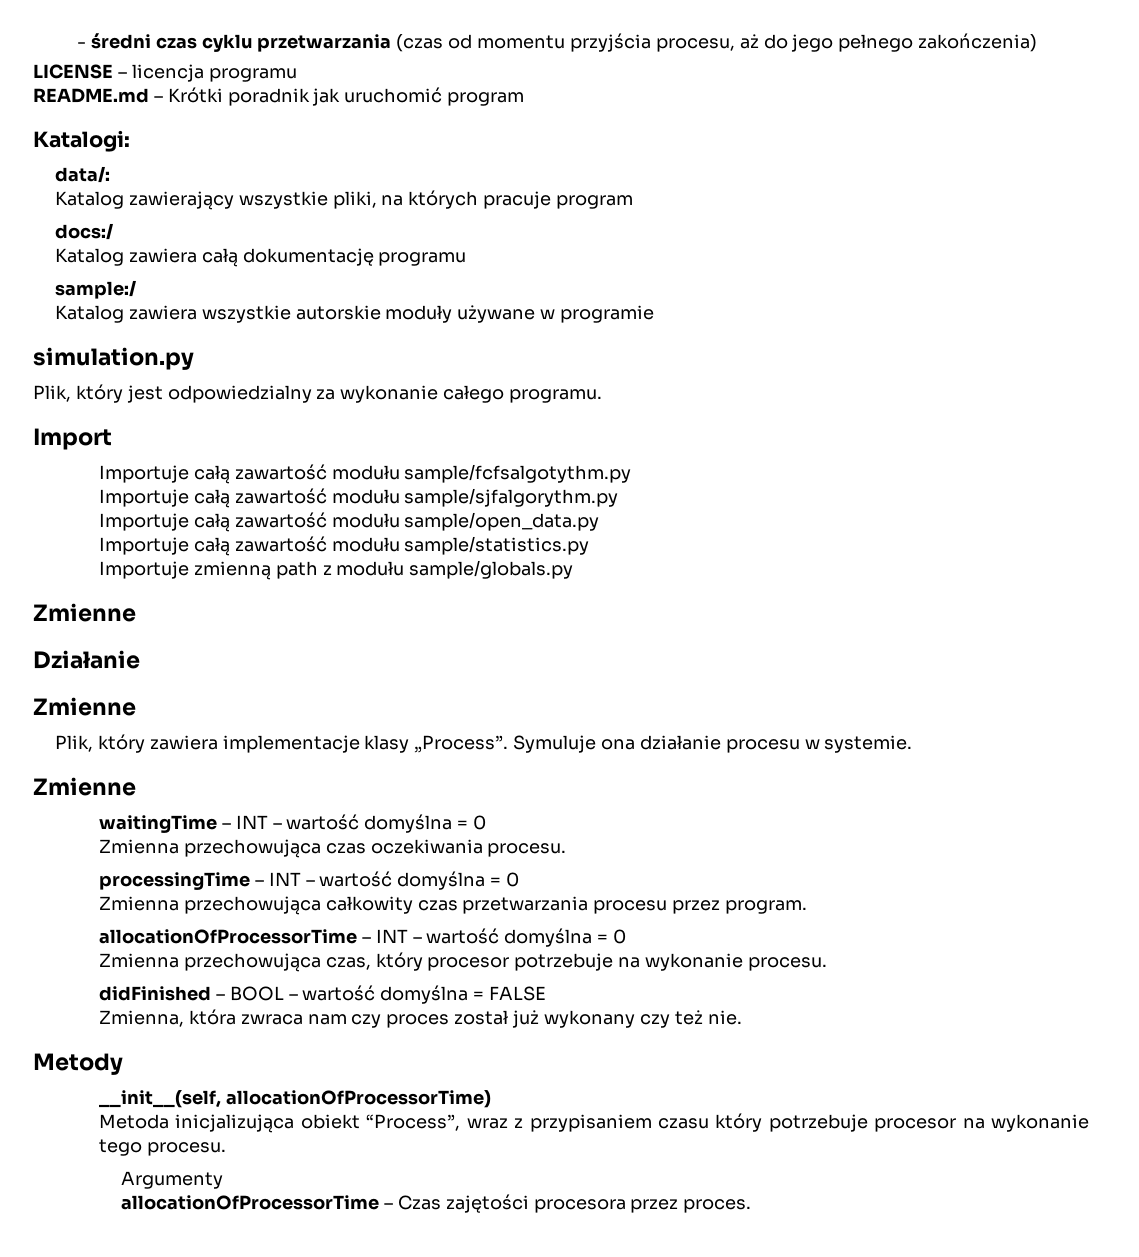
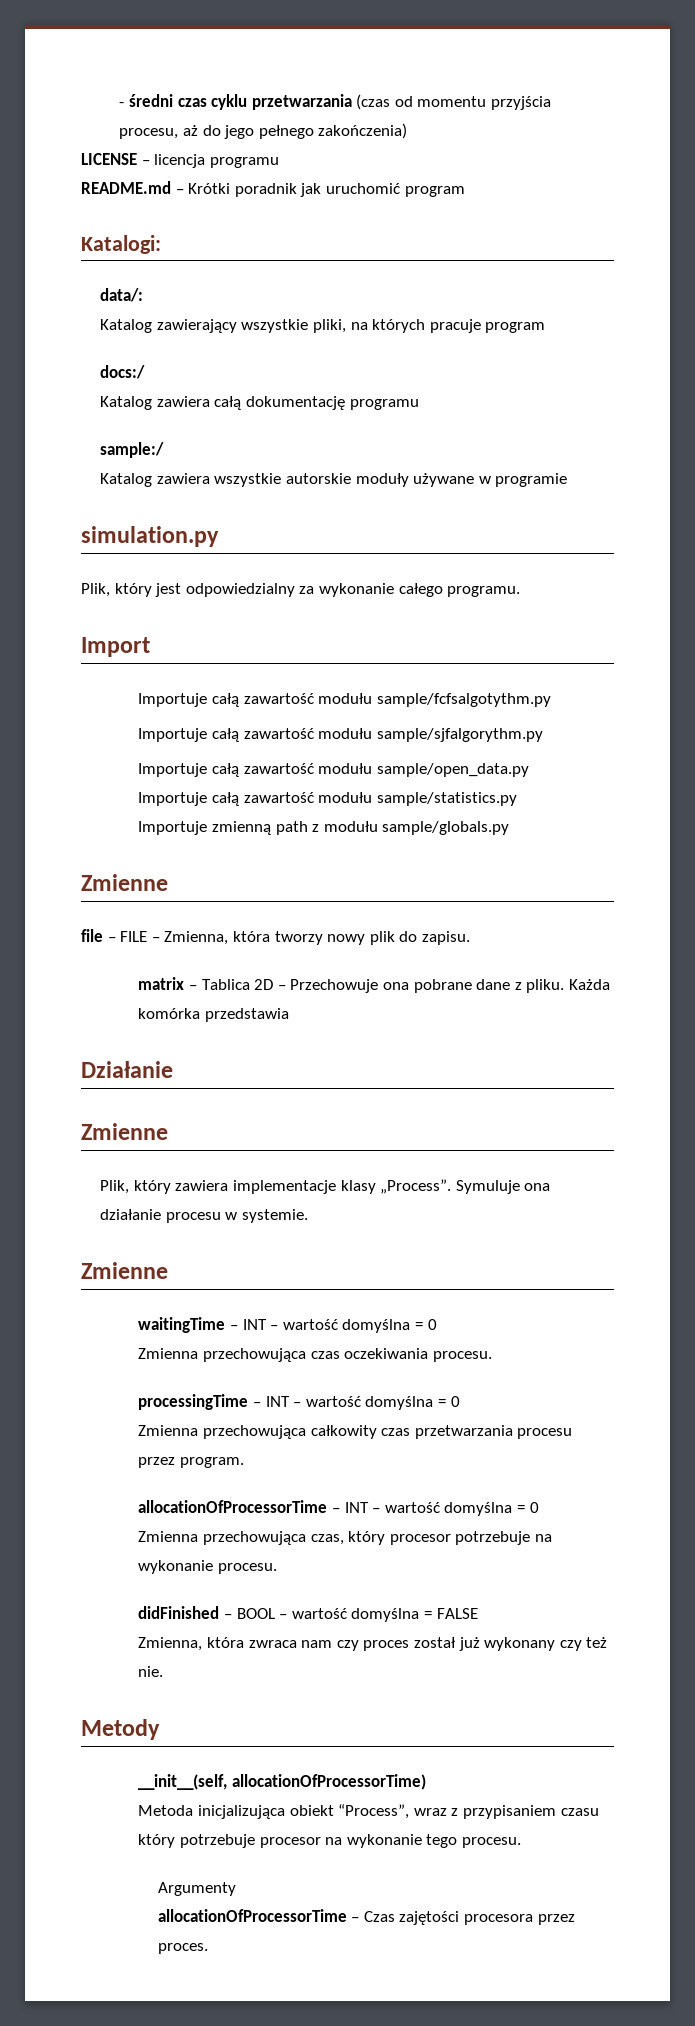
+ file – FILE – Zmienna, która tworzy nowy plik do zapisu.
+ matrix – Tablica 2D – Przechowuje ona pobrane dane z pliku. Każda komórka przedstawia

